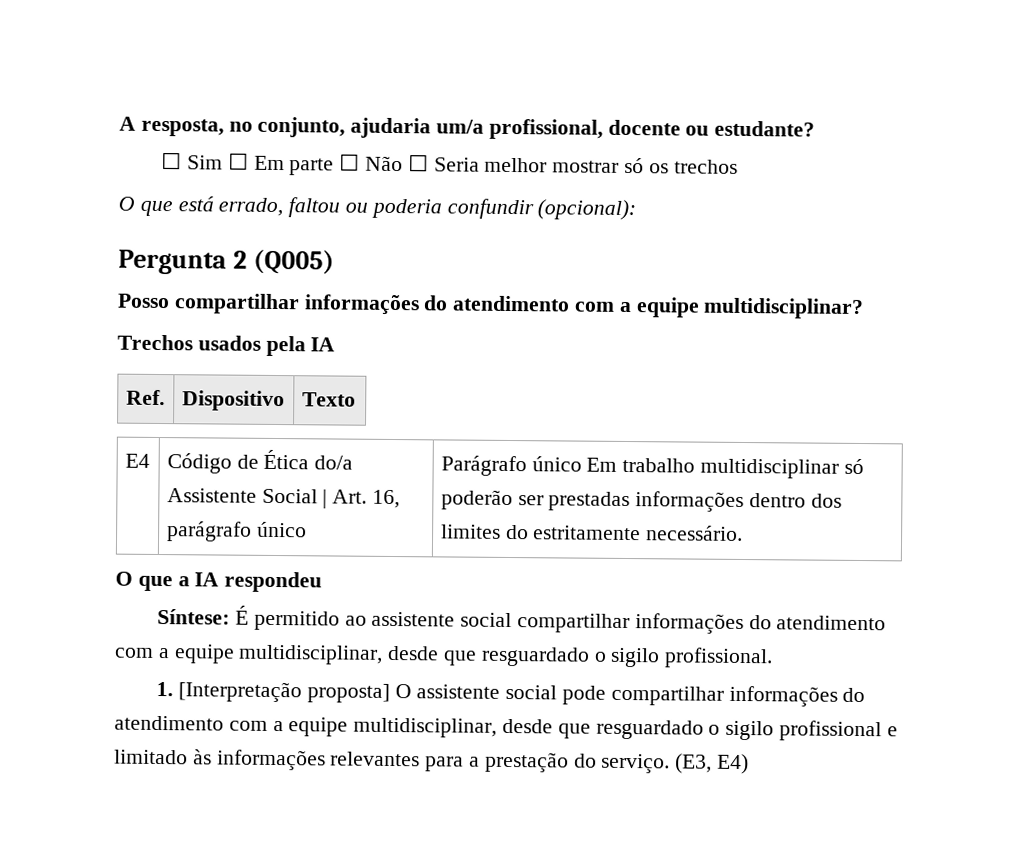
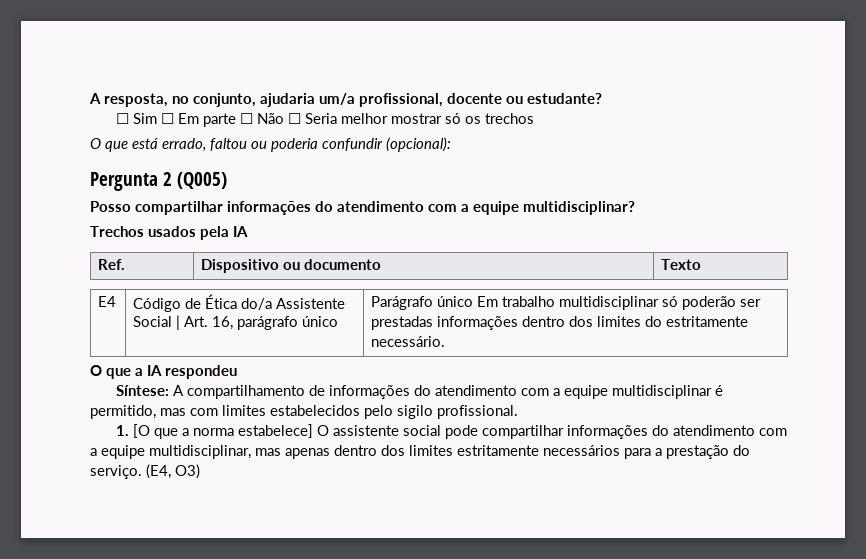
- Ref. | Dispositivo | Texto
+ Ref. | Dispositivo ou documento | Texto
- Síntese: É permitido ao assistente social compartilhar informações do atendimento com a equipe multidisciplinar, desde que resguardado o sigilo profissional.
- 1. [Interpretação proposta] O assistente social pode compartilhar informações do atendimento com a equipe multidisciplinar, desde que resguardado o sigilo profissional e limitado às informações relevantes para a prestação do serviço.
+ Síntese: A compartilhamento de informações do atendimento com a equipe multidisciplinar é permitido, mas com limites estabelecidos pelo sigilo profissional.
+ 1. [O que a norma estabelece] O assistente social pode compartilhar informações do atendimento com a equipe multidisciplinar, mas apenas dentro dos limites estritamente necessários para a prestação do serviço.
- (E3, E4)
+ (E4, O3)

